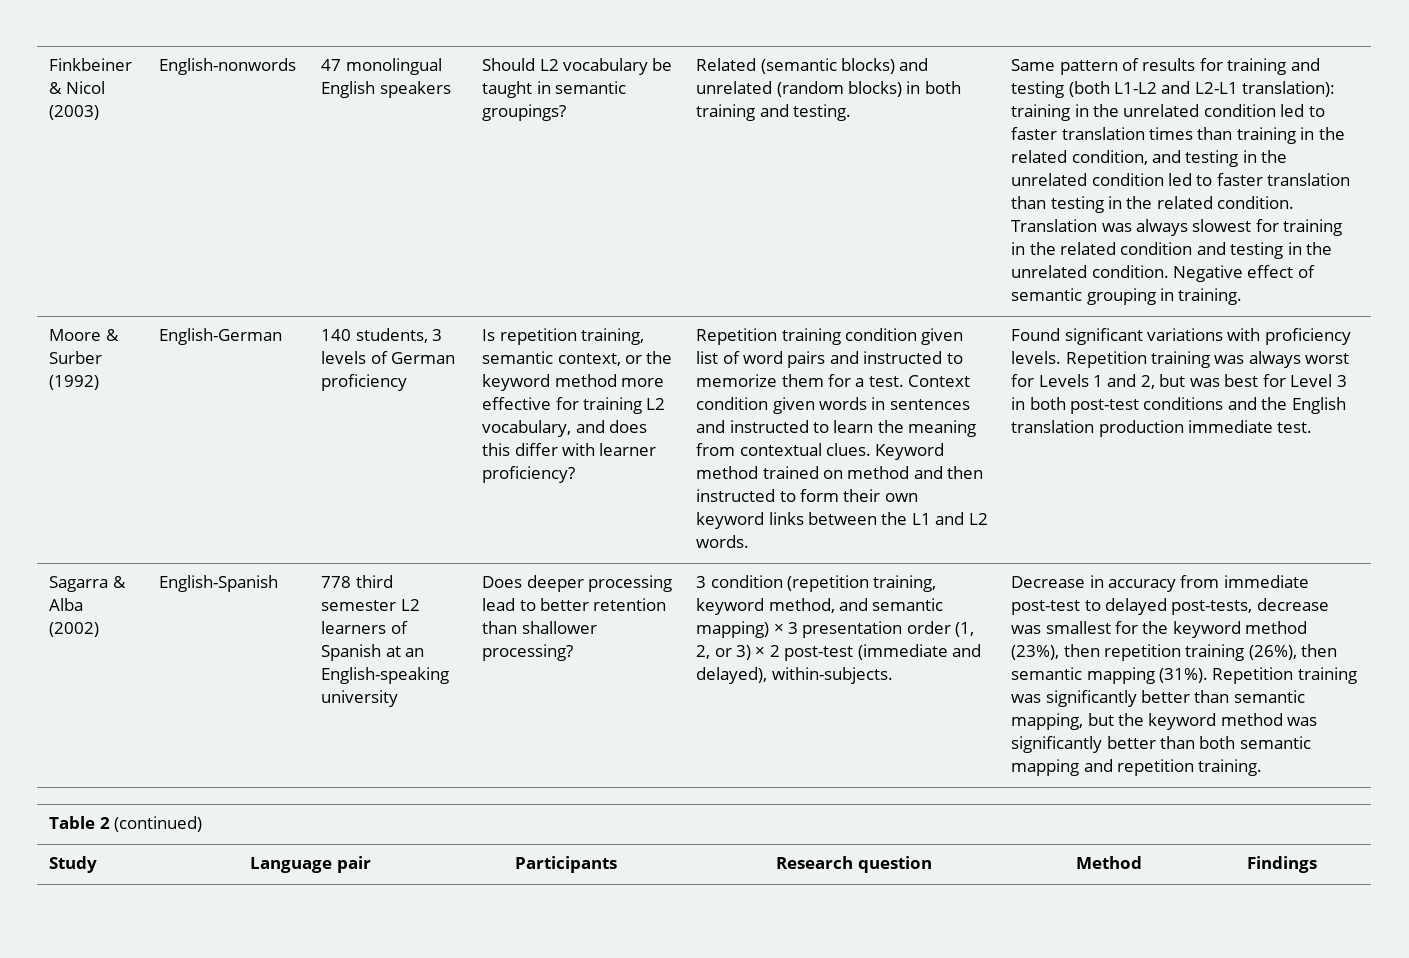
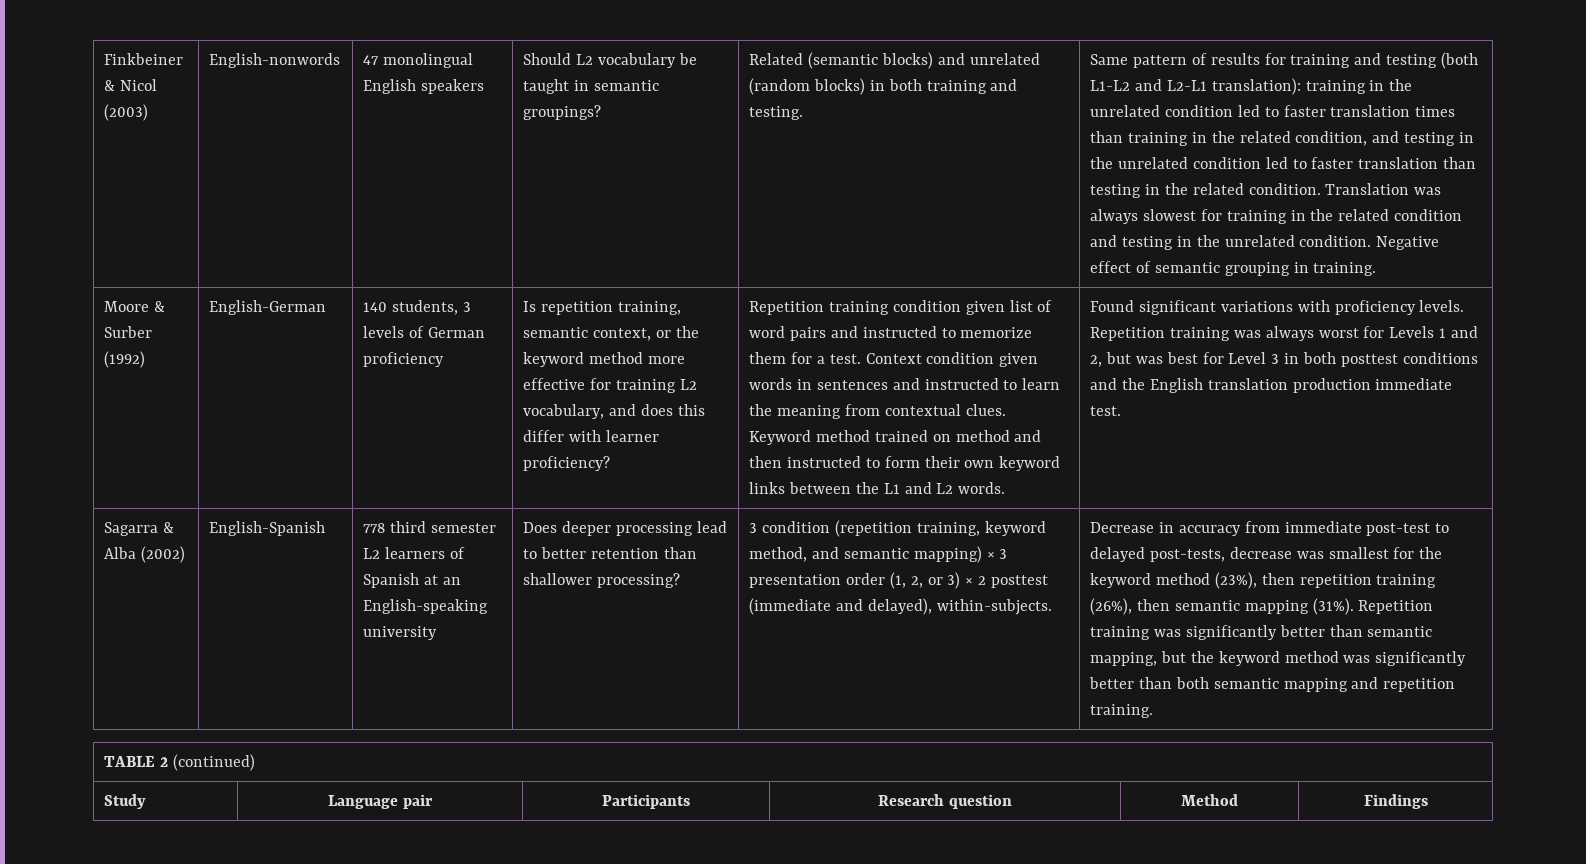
- Repetition training was always worst for Levels 1 and 2, but was best for Level 3 in both post-test conditions and the English translation production immediate test.
+ Repetition training was always worst for Levels 1 and 2, but was best for Level 3 in both posttest conditions and the English translation production immediate test.
- 3 condition (repetition training, keyword method, and semantic mapping) × 3 presentation order (1, 2, or 3) × 2 post-test (immediate and delayed), within-subjects.
+ 3 condition (repetition training, keyword method, and semantic mapping) × 3 presentation order (1, 2, or 3) × 2 posttest (immediate and delayed), within-subjects.
- Table 2 (continued)
+ TABLE 2 (continued)

